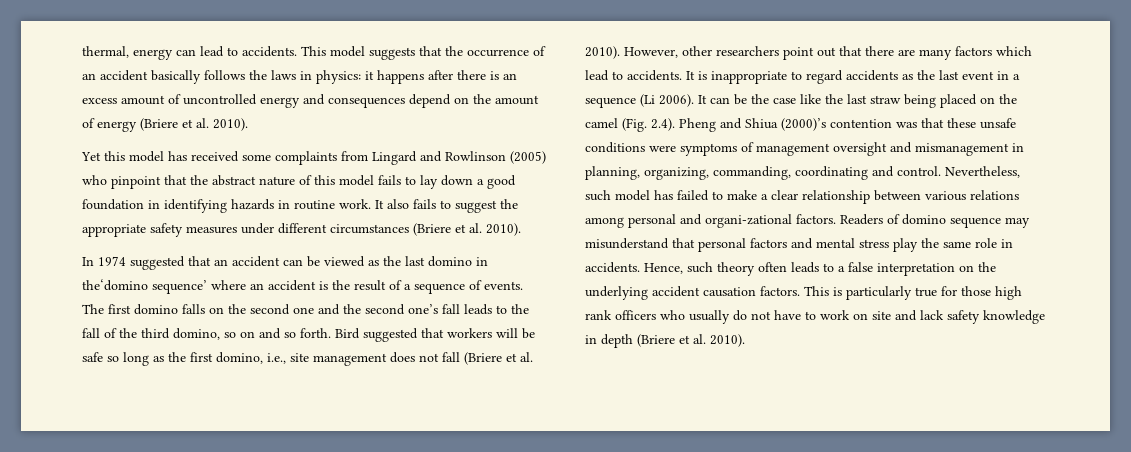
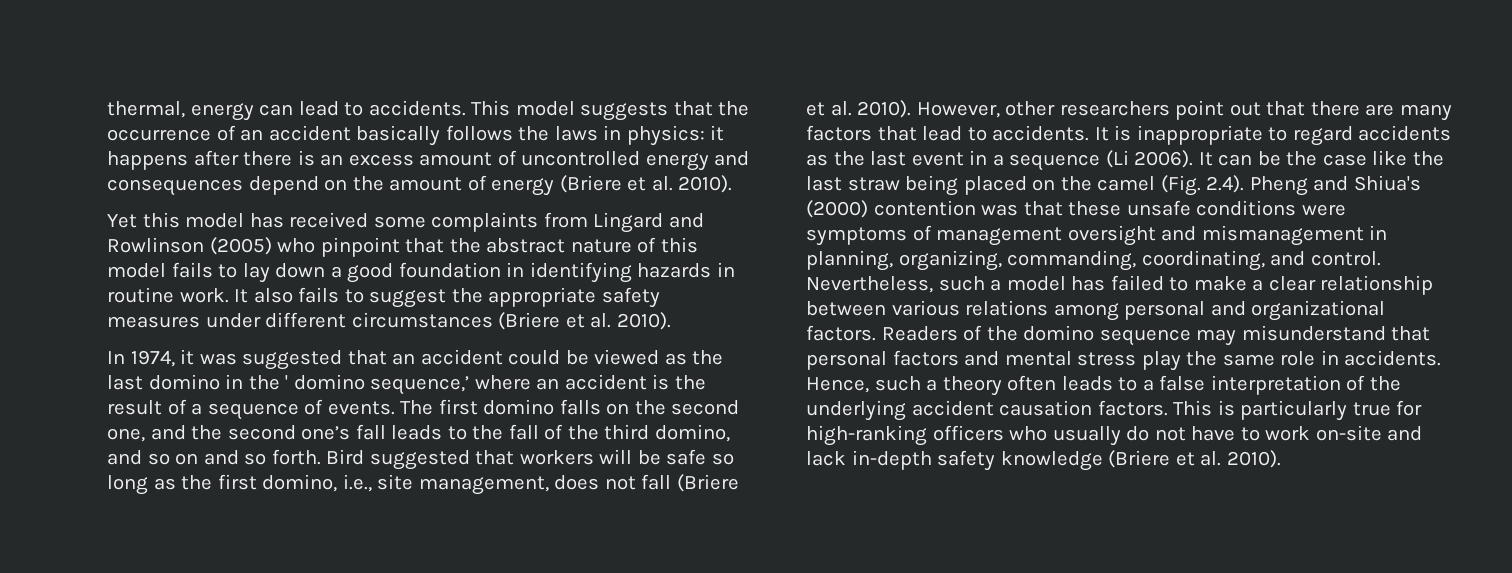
- In 1974 suggested that an accident can be viewed as the last domino in the‘domino sequence’ where an accident is the result of a sequence of events.
+ In 1974, it was suggested that an accident could be viewed as the last domino in the ' domino sequence,’ where an accident is the result of a sequence of events.
- The first domino falls on the second one and the second one’s fall leads to the fall of the third domino, so on and so forth.
+ The first domino falls on the second one, and the second one’s fall leads to the fall of the third domino, and so on and so forth.
- Bird suggested that workers will be safe so long as the first domino, i.e., site management does not fall (Briere et al. 2010).
+ Bird suggested that workers will be safe so long as the first domino, i.e., site management, does not fall (Briere et al. 2010).
- However, other researchers point out that there are many factors which lead to accidents.
+ However, other researchers point out that there are many factors that lead to accidents.
- It can be the case like the last straw being placed on the camel (Fig. 2.4). Pheng and Shiua (2000)’s contention was that these unsafe conditions were symptoms of management oversight and mismanagement in planning, organizing, commanding, coordinating and control.
+ It can be the case like the last straw being placed on the camel (Fig. 2.4). Pheng and Shiua's (2000) contention was that these unsafe conditions were symptoms of management oversight and mismanagement in planning, organizing, commanding, coordinating, and control.
- Nevertheless, such model has failed to make a clear relationship between various relations among personal and organi-zational factors.
+ Nevertheless, such a model has failed to make a clear relationship between various relations among personal and organizational factors.
- Readers of domino sequence may misunderstand that personal factors and mental stress play the same role in accidents.
+ Readers of the domino sequence may misunderstand that personal factors and mental stress play the same role in accidents.
- Hence, such theory often leads to a false interpretation on the underlying accident causation factors.
+ Hence, such a theory often leads to a false interpretation of the underlying accident causation factors.
- This is particularly true for those high rank officers who usually do not have to work on site and lack safety knowledge in depth (Briere et al. 2010).
+ This is particularly true for high-ranking officers who usually do not have to work on-site and lack in-depth safety knowledge (Briere et al. 2010).

